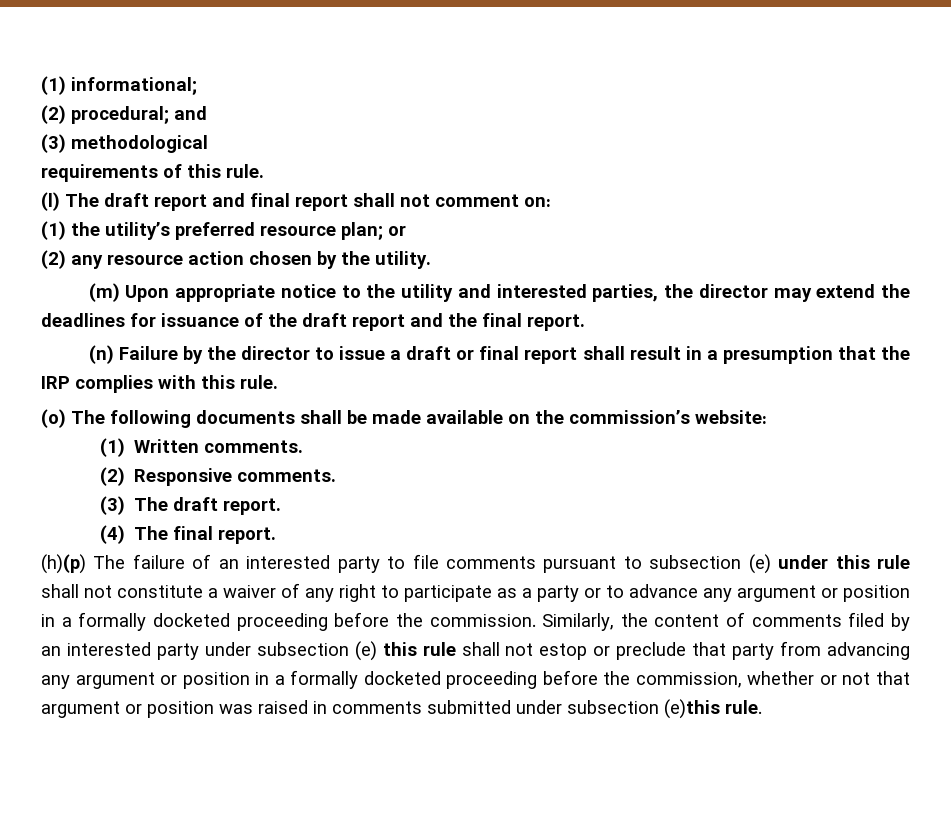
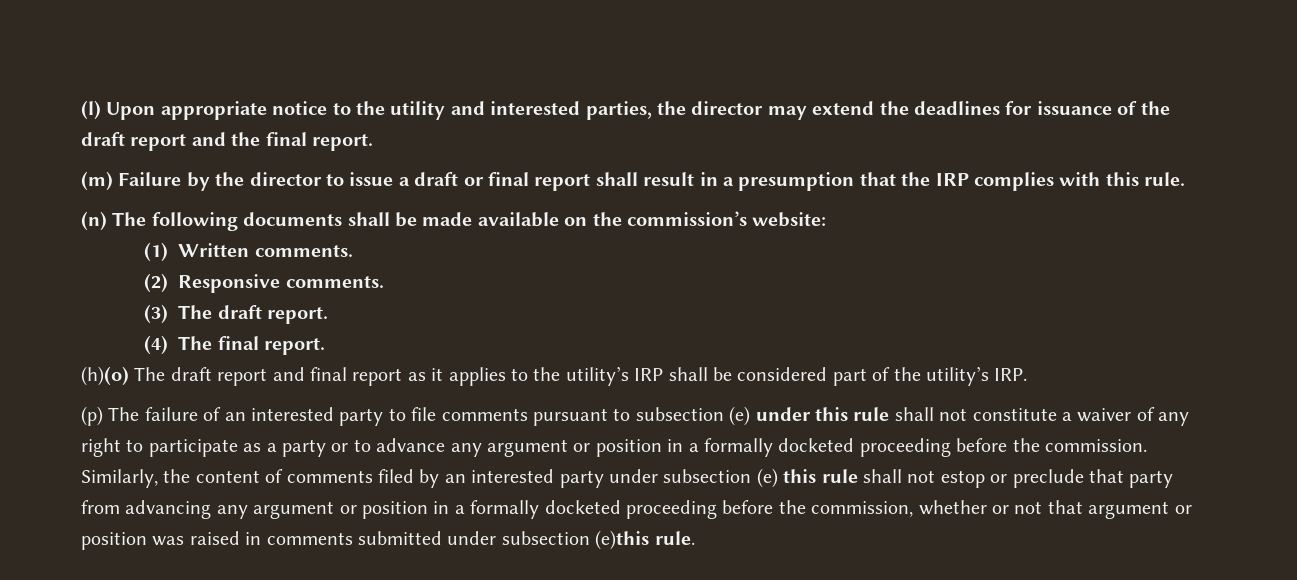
- (1) informational;
- (2) procedural; and
- (3) methodological
- requirements of this rule.
- (l) The draft report and final report shall not comment on:
- (1) the utility’s preferred resource plan; or
- (2) any resource action chosen by the utility.
- (m) Upon appropriate notice to the utility and interested parties, the director may extend the deadlines for issuance of the draft report and the final report.
+ (l) Upon appropriate notice to the utility and interested parties, the director may extend the deadlines for issuance of the draft report and the final report.
- (n) Failure by the director to issue a draft or final report shall result in a presumption that the IRP complies with this rule.
+ (m) Failure by the director to issue a draft or final report shall result in a presumption that the IRP complies with this rule.
- (o) The following documents shall be made available on the commission’s website:
+ (n) The following documents shall be made available on the commission’s website:
- (h)(p) The failure of an interested party to file comments pursuant to subsection (e) under this rule shall not constitute a waiver of any right to participate as a party or to advance any argument or position in a formally docketed proceeding before the commission.
+ (h)(o) The draft report and final report as it applies to the utility’s IRP shall be considered part of the utility’s IRP.
+ (p) The failure of an interested party to file comments pursuant to subsection (e) under this rule shall not constitute a waiver of any right to participate as a party or to advance any argument or position in a formally docketed proceeding before the commission.

